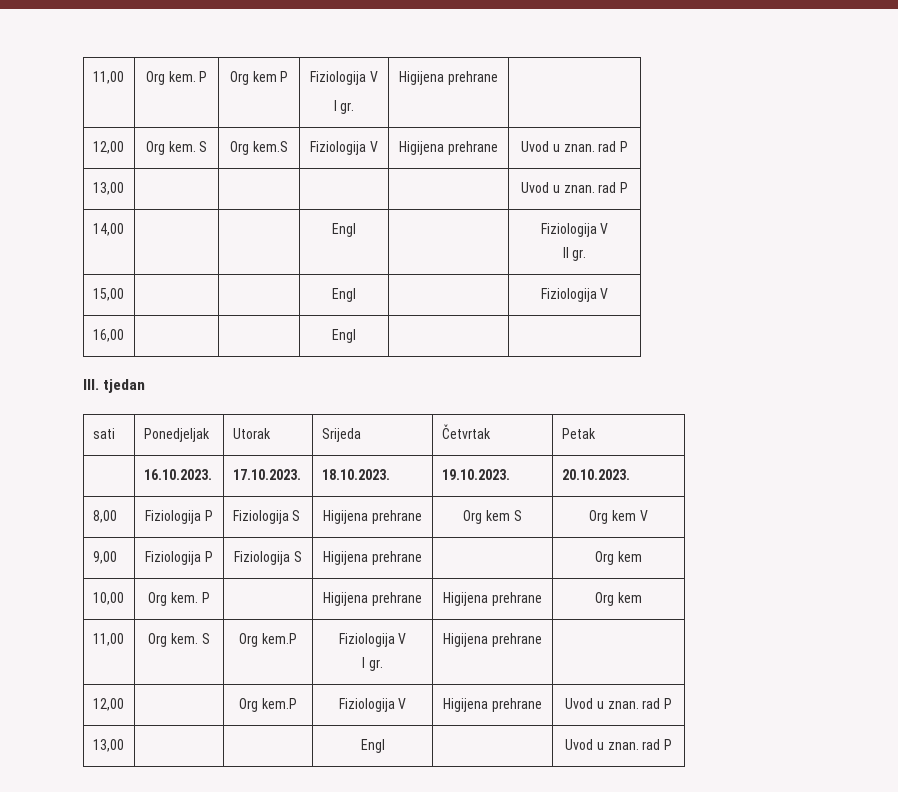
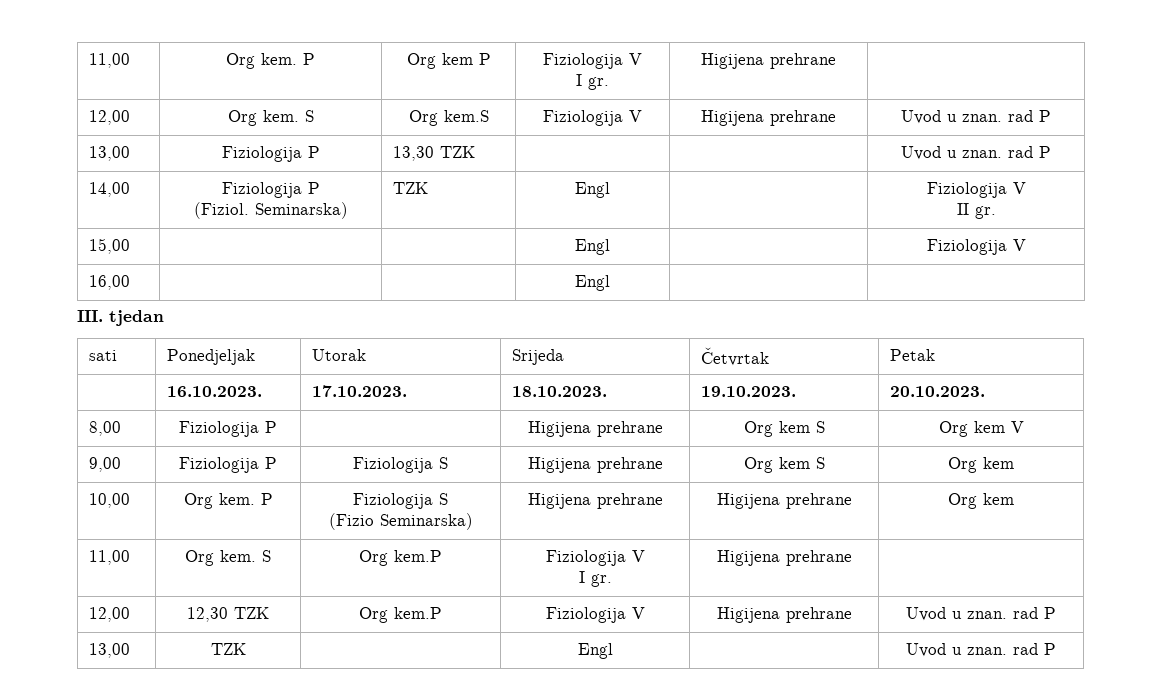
- 13,00 | | | | | Uvod u znan. rad P
+ 13,00 | Fiziologija P | 13,30 TZK | | | Uvod u znan. rad P
- 14,00 | | | Engl | | Fiziologija V
+ 14,00 | Fiziologija P
+ (Fiziol. Seminarska) | TZK | Engl | | Fiziologija V
- 8,00 | Fiziologija P | Fiziologija S | Higijena prehrane | Org kem S | Org kem V
+ 8,00 | Fiziologija P | | Higijena prehrane | Org kem S | Org kem V
- 9,00 | Fiziologija P | Fiziologija S | Higijena prehrane | | Org kem
+ 9,00 | Fiziologija P | Fiziologija S | Higijena prehrane | Org kem S | Org kem
- 10,00 | Org kem. P | | Higijena prehrane | Higijena prehrane | Org kem
+ 10,00 | Org kem. P | Fiziologija S
+ (Fizio Seminarska) | Higijena prehrane | Higijena prehrane | Org kem
- 12,00 | | Org kem.P | Fiziologija V | Higijena prehrane | Uvod u znan. rad P
+ 12,00 | 12,30 TZK | Org kem.P | Fiziologija V | Higijena prehrane | Uvod u znan. rad P
- 13,00 | | | Engl | | Uvod u znan. rad P
+ 13,00 | TZK | | Engl | | Uvod u znan. rad P

